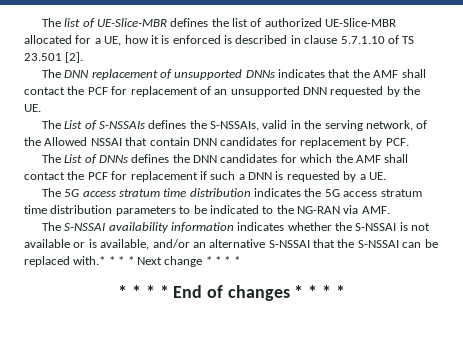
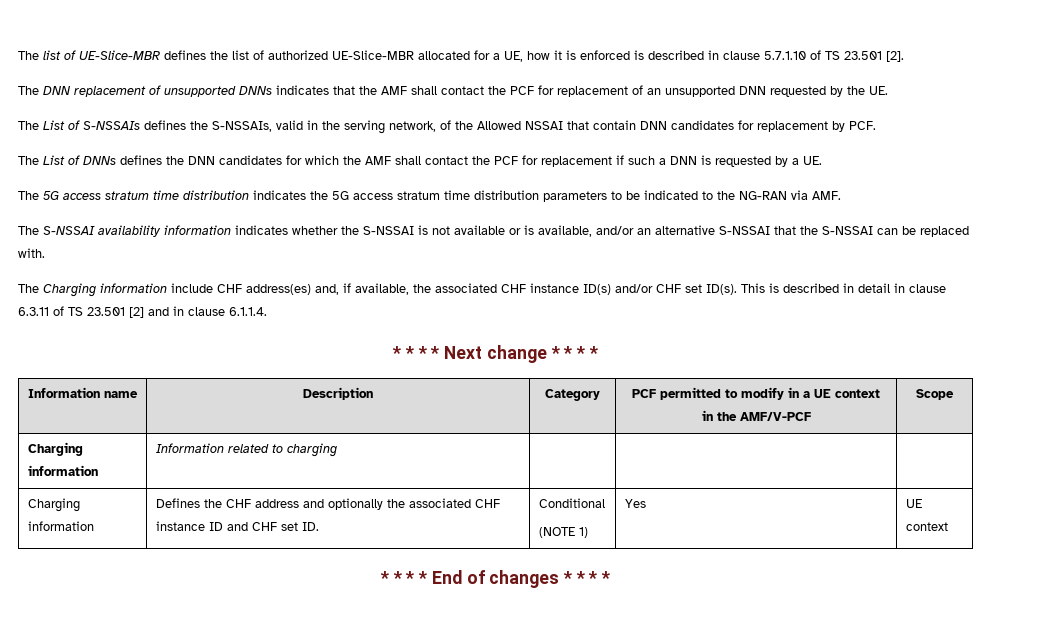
- The S-NSSAI availability information indicates whether the S-NSSAI is not available or is available, and/or an alternative S-NSSAI that the S-NSSAI can be replaced with.* * * * Next change * * * *
+ The S-NSSAI availability information indicates whether the S-NSSAI is not available or is available, and/or an alternative S-NSSAI that the S-NSSAI can be replaced with.
+ The Charging information include CHF address(es) and, if available, the associated CHF instance ID(s) and/or CHF set ID(s). This is described in detail in clause 6.3.11 of TS 23.501 [2] and in clause 6.1.1.4.
+ * * * * Next change * * * *
+ Information name | Description | Category | PCF permitted to modify in a UE context in the AMF/V-PCF | Scope
+ Charging information | Information related to charging | | |
+ Charging information | Defines the CHF address and optionally the associated CHF instance ID and CHF set ID. | Conditional
+ (NOTE 1) | Yes | UE context

